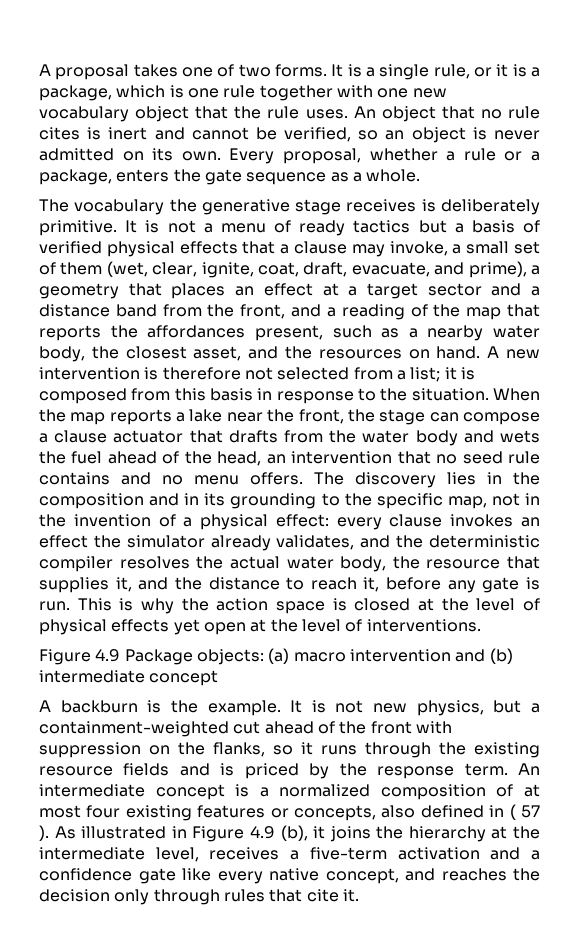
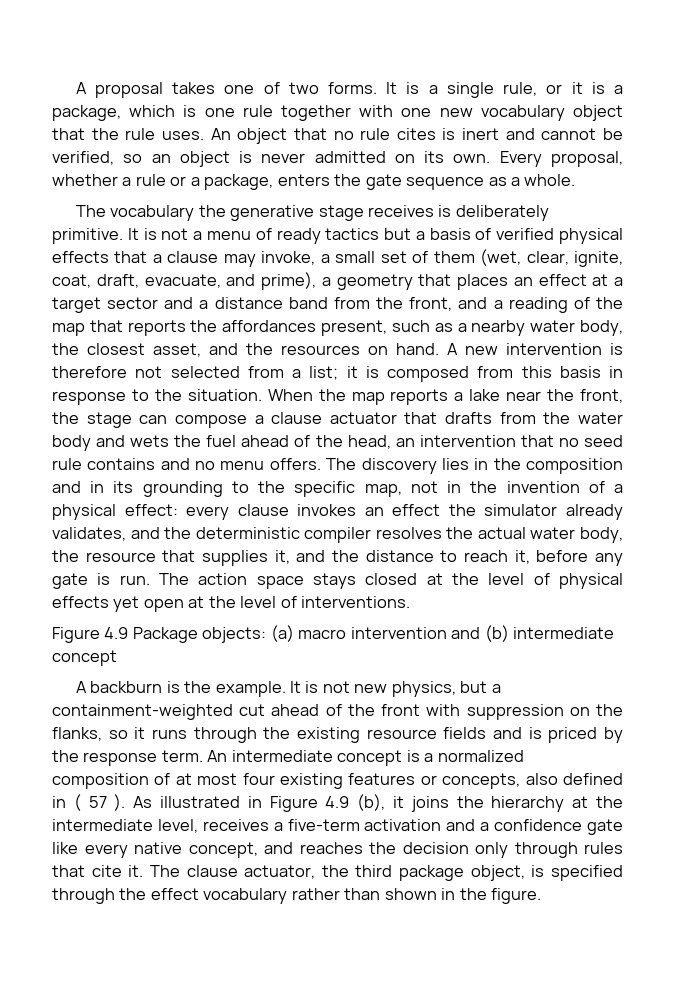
- This is why the action space is closed at the level of physical effects yet open at the level of interventions.
+ The action space stays closed at the level of physical effects yet open at the level of interventions.
+ The clause actuator, the third package object, is specified through the effect vocabulary rather than shown in the figure.

